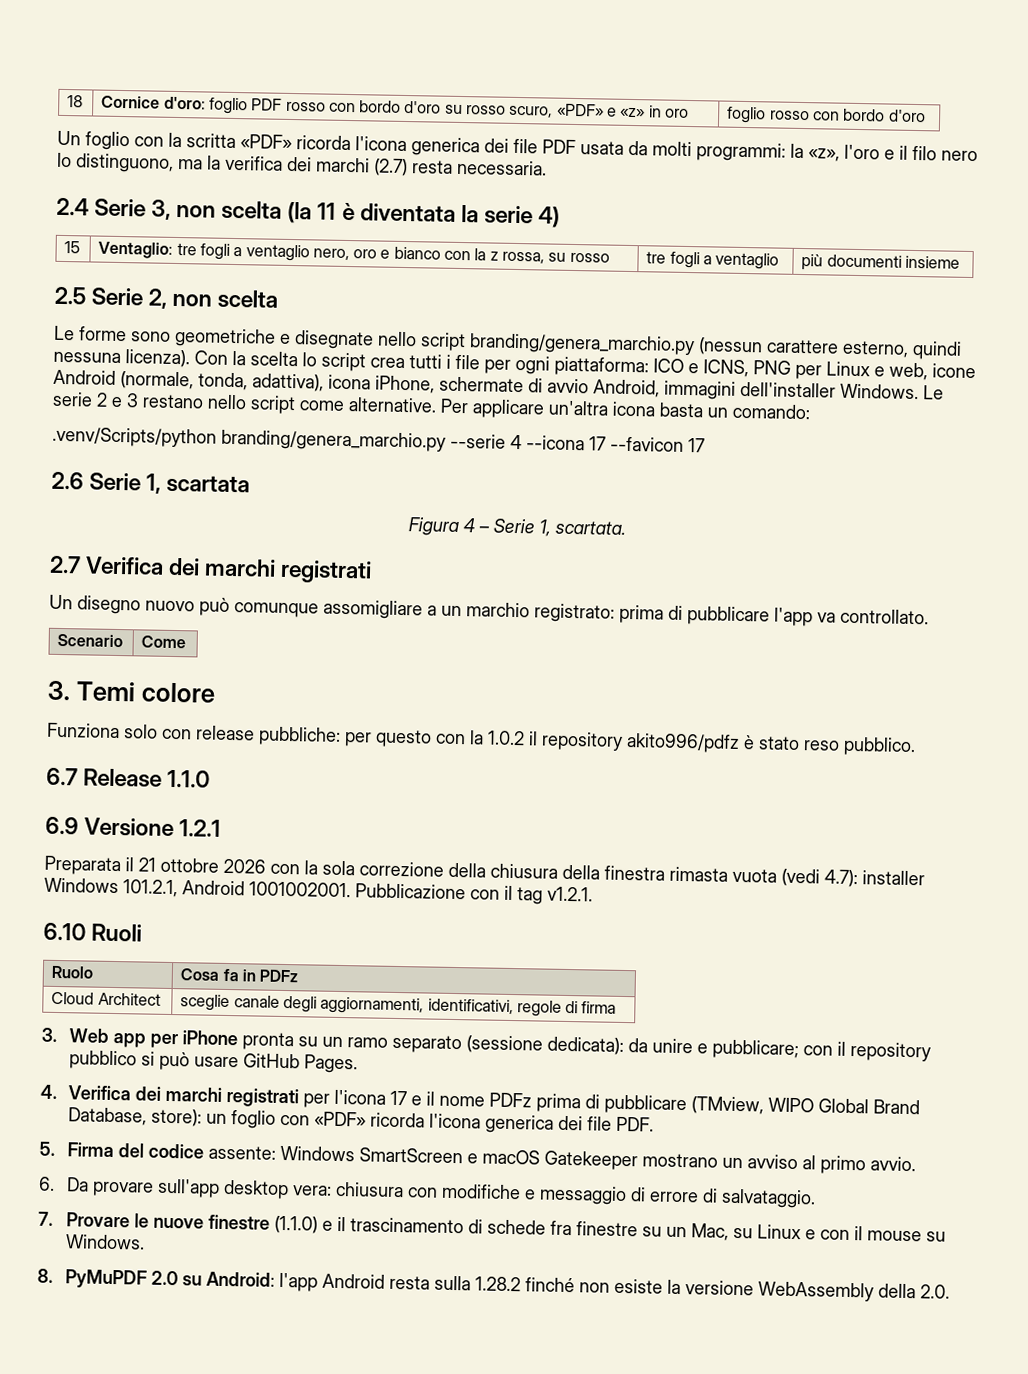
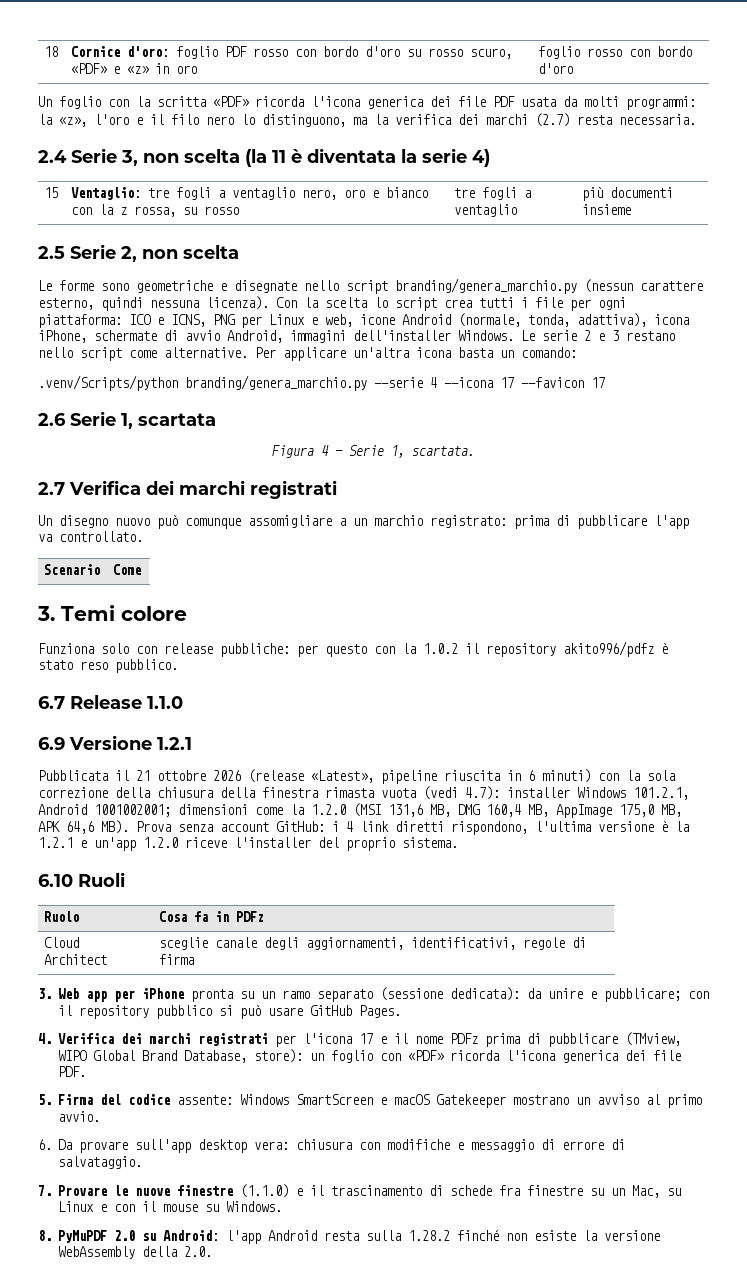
- Preparata il 21 ottobre 2026 con la sola correzione della chiusura della finestra rimasta vuota (vedi 4.7): installer Windows 101.2.1, Android 1001002001. Pubblicazione con il tag v1.2.1.
+ Pubblicata il 21 ottobre 2026 (release «Latest», pipeline riuscita in 6 minuti) con la sola correzione della chiusura della finestra rimasta vuota (vedi 4.7): installer Windows 101.2.1, Android 1001002001; dimensioni come la 1.2.0 (MSI 131,6 MB, DMG 160,4 MB, AppImage 175,0 MB, APK 64,6 MB). Prova senza account GitHub: i 4 link diretti rispondono, l'ultima versione è la 1.2.1 e un'app 1.2.0 riceve l'installer del proprio sistema.

